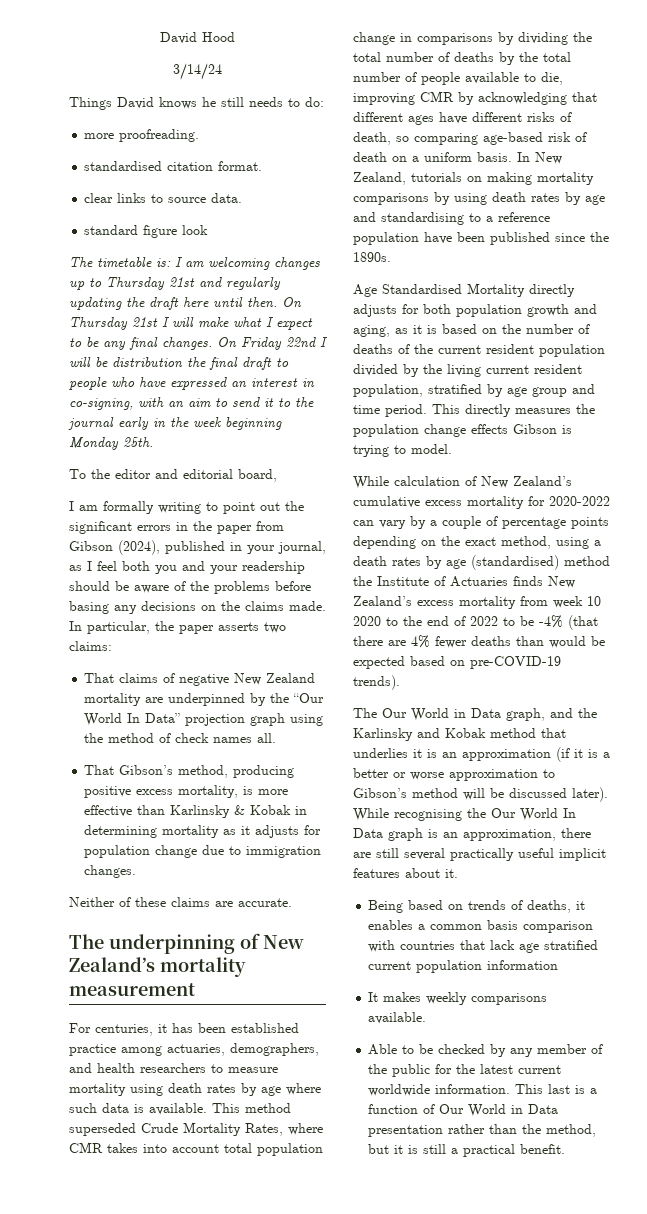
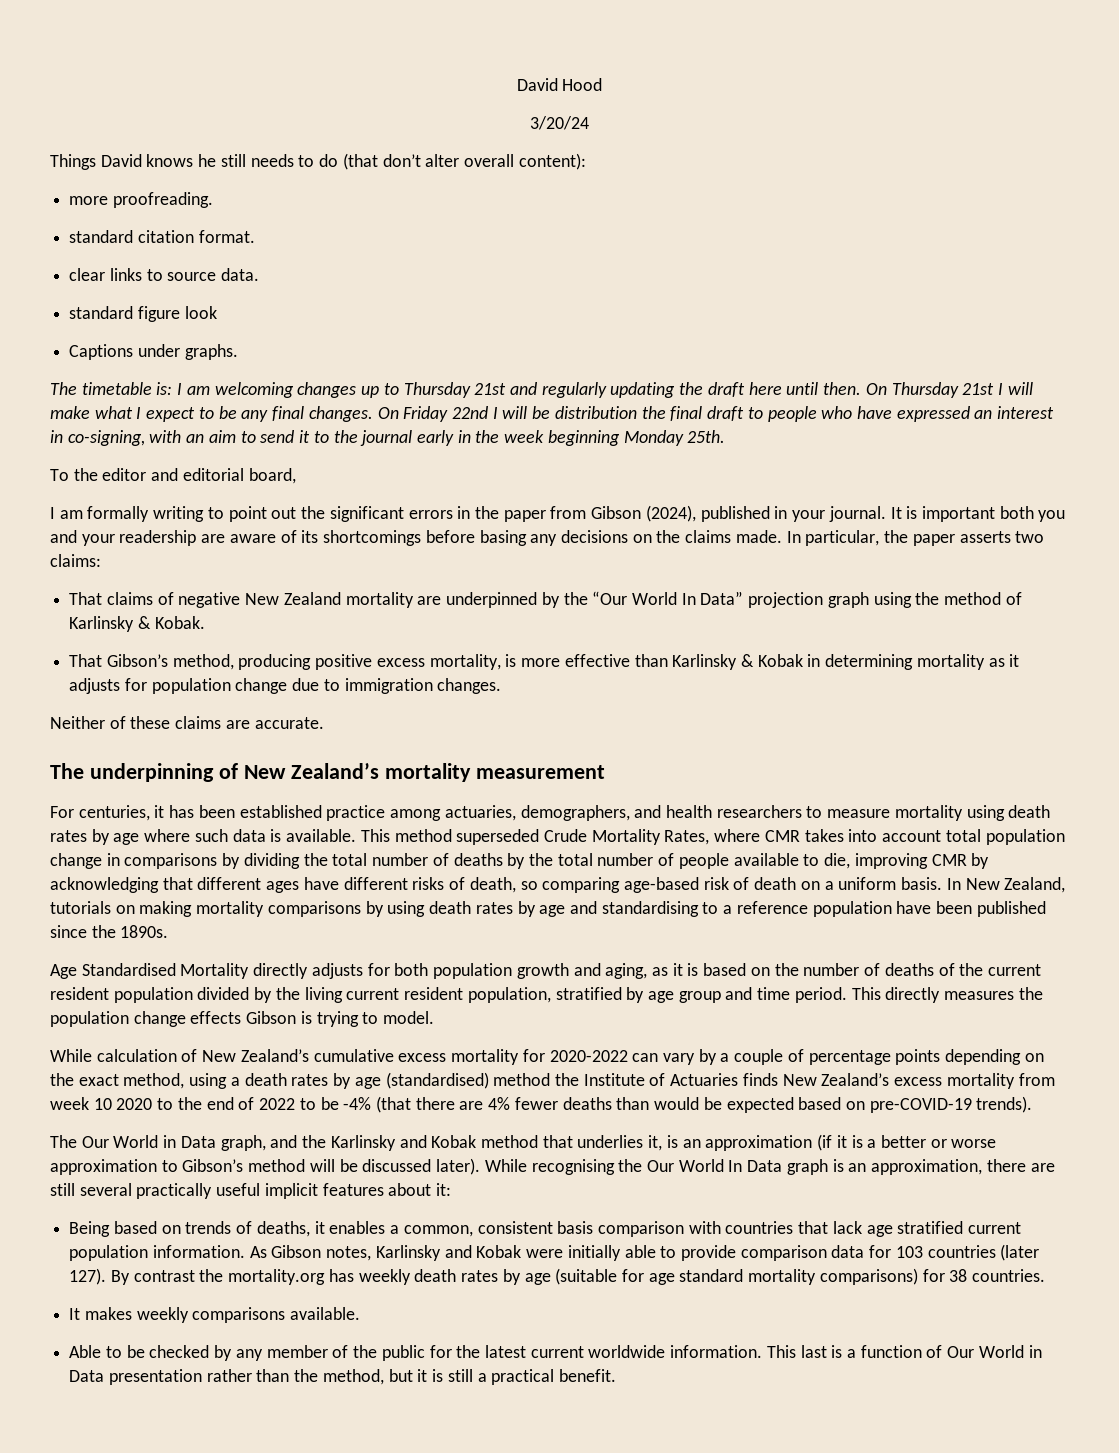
- 3/14/24
+ 3/20/24
- Things David knows he still needs to do:
+ Things David knows he still needs to do (that don’t alter overall content):
- standardised citation format.
+ standard citation format.
+ Captions under graphs.
- I am formally writing to point out the significant errors in the paper from Gibson (2024), published in your journal, as I feel both you and your readership should be aware of the problems before basing any decisions on the claims made.
+ I am formally writing to point out the significant errors in the paper from Gibson (2024), published in your journal. It is important both you and your readership are aware of its shortcomings before basing any decisions on the claims made.
- That claims of negative New Zealand mortality are underpinned by the “Our World In Data” projection graph using the method of check names all.
+ That claims of negative New Zealand mortality are underpinned by the “Our World In Data” projection graph using the method of Karlinsky & Kobak.
- The Our World in Data graph, and the Karlinsky and Kobak method that underlies it is an approximation (if it is a better or worse approximation to Gibson’s method will be discussed later).
+ The Our World in Data graph, and the Karlinsky and Kobak method that underlies it, is an approximation (if it is a better or worse approximation to Gibson’s method will be discussed later).
- While recognising the Our World In Data graph is an approximation, there are still several practically useful implicit features about it.
+ While recognising the Our World In Data graph is an approximation, there are still several practically useful implicit features about it:
- Being based on trends of deaths, it enables a common basis comparison with countries that lack age stratified current population information
+ Being based on trends of deaths, it enables a common, consistent basis comparison with countries that lack age stratified current population information. As Gibson notes, Karlinsky and Kobak were initially able to provide comparison data for 103 countries (later 127). By contrast the mortality.org has weekly death rates by age (suitable for age standard mortality comparisons) for 38 countries.

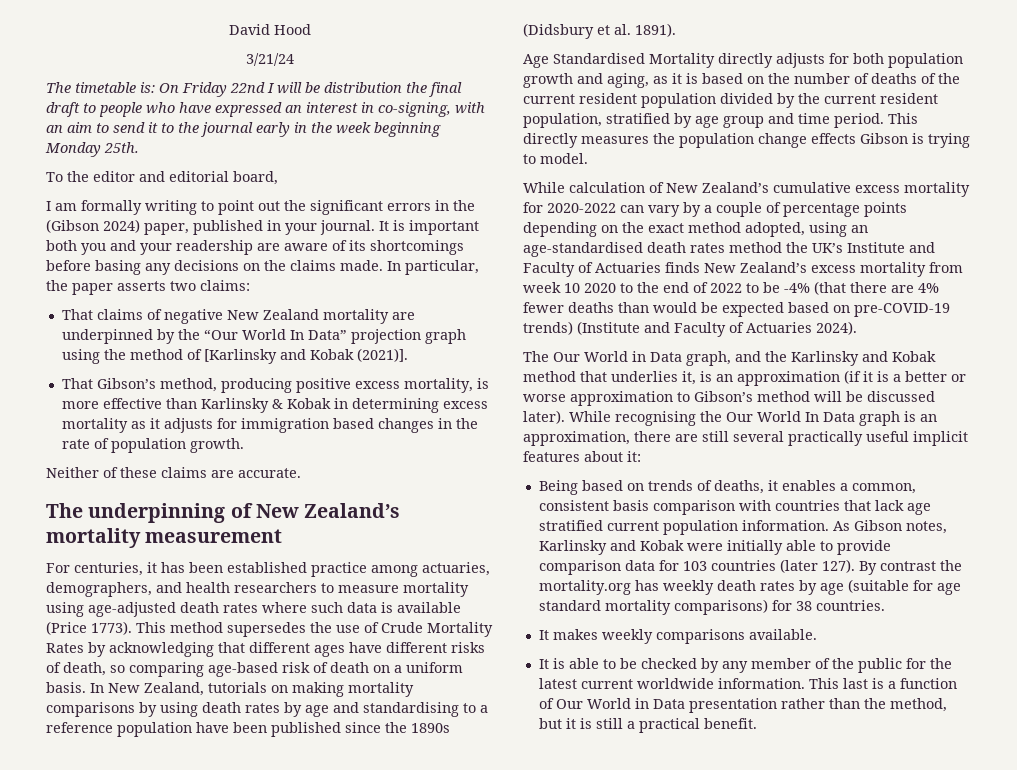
- 3/20/24
- Things David knows he still needs to do (that don’t alter overall content):
- more proofreading.
- standard citation format.
- clear links to source data.
- standard figure look
- Captions under graphs.
- The timetable is: I am welcoming changes up to Thursday 21st and regularly updating the draft here until then. On Thursday 21st I will make what I expect to be any final changes. On Friday 22nd I will be distribution the final draft to people who have expressed an interest in co-signing, with an aim to send it to the journal early in the week beginning Monday 25th.
+ 3/21/24
+ The timetable is: On Friday 22nd I will be distribution the final draft to people who have expressed an interest in co-signing, with an aim to send it to the journal early in the week beginning Monday 25th.
- I am formally writing to point out the significant errors in the paper from Gibson (2024), published in your journal.
+ I am formally writing to point out the significant errors in the (Gibson 2024) paper, published in your journal.
- That claims of negative New Zealand mortality are underpinned by the “Our World In Data” projection graph using the method of Karlinsky & Kobak.
+ That claims of negative New Zealand mortality are underpinned by the “Our World In Data” projection graph using the method of [Karlinsky and Kobak (2021)].
- That Gibson’s method, producing positive excess mortality, is more effective than Karlinsky & Kobak in determining mortality as it adjusts for population change due to immigration changes.
+ That Gibson’s method, producing positive excess mortality, is more effective than Karlinsky & Kobak in determining excess mortality as it adjusts for immigration based changes in the rate of population growth.
- For centuries, it has been established practice among actuaries, demographers, and health researchers to measure mortality using death rates by age where such data is available. This method superseded Crude Mortality Rates, where CMR takes into account total population change in comparisons by dividing the total number of deaths by the total number of people available to die, improving CMR by acknowledging that different ages have different risks of death, so comparing age-based risk of death on a uniform basis.
+ For centuries, it has been established practice among actuaries, demographers, and health researchers to measure mortality using age-adjusted death rates where such data is available (Price 1773). This method supersedes the use of Crude Mortality Rates by acknowledging that different ages have different risks of death, so comparing age-based risk of death on a uniform basis.
- In New Zealand, tutorials on making mortality comparisons by using death rates by age and standardising to a reference population have been published since the 1890s.
+ In New Zealand, tutorials on making mortality comparisons by using death rates by age and standardising to a reference population have been published since the 1890s (Didsbury et al. 1891).
- Age Standardised Mortality directly adjusts for both population growth and aging, as it is based on the number of deaths of the current resident population divided by the living current resident population, stratified by age group and time period.
+ Age Standardised Mortality directly adjusts for both population growth and aging, as it is based on the number of deaths of the current resident population divided by the current resident population, stratified by age group and time period.
- While calculation of New Zealand’s cumulative excess mortality for 2020-2022 can vary by a couple of percentage points depending on the exact method, using a death rates by age (standardised) method the Institute of Actuaries finds New Zealand’s excess mortality from week 10 2020 to the end of 2022 to be -4% (that there are 4% fewer deaths than would be expected based on pre-COVID-19 trends).
+ While calculation of New Zealand’s cumulative excess mortality for 2020-2022 can vary by a couple of percentage points depending on the exact method adopted, using an age-standardised death rates method the UK’s Institute and Faculty of Actuaries finds New Zealand’s excess mortality from week 10 2020 to the end of 2022 to be -4% (that there are 4% fewer deaths than would be expected based on pre-COVID-19 trends) (Institute and Faculty of Actuaries 2024).
- Able to be checked by any member of the public for the latest current worldwide information.
+ It is able to be checked by any member of the public for the latest current worldwide information.

